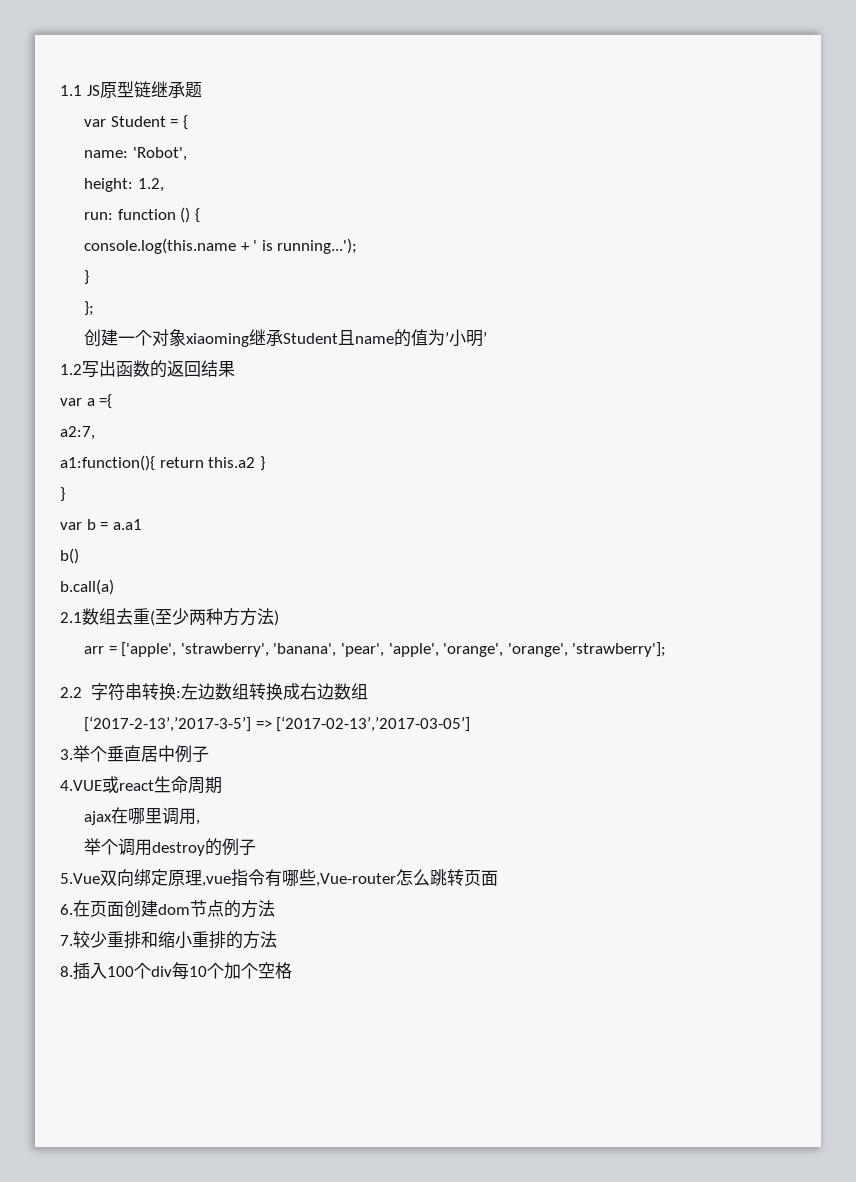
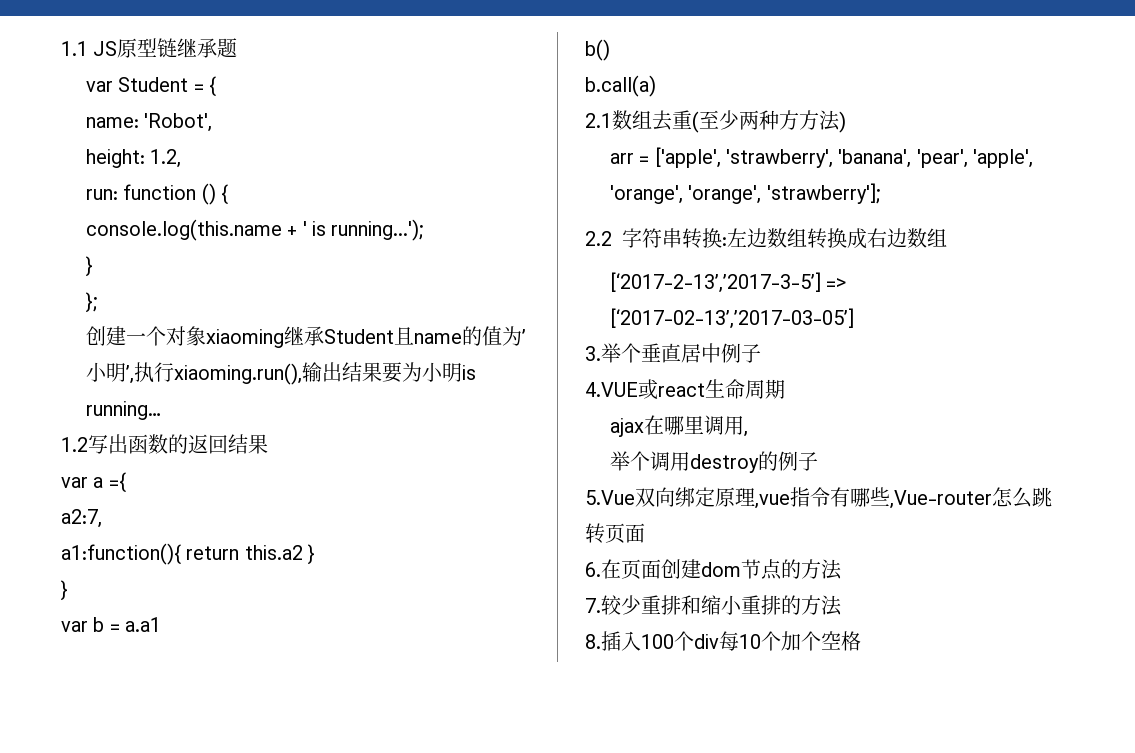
- 创建一个对象xiaoming继承Student且name的值为’小明’
+ 创建一个对象xiaoming继承Student且name的值为’小明’,执行xiaoming.run(),输出结果要为小明is running…

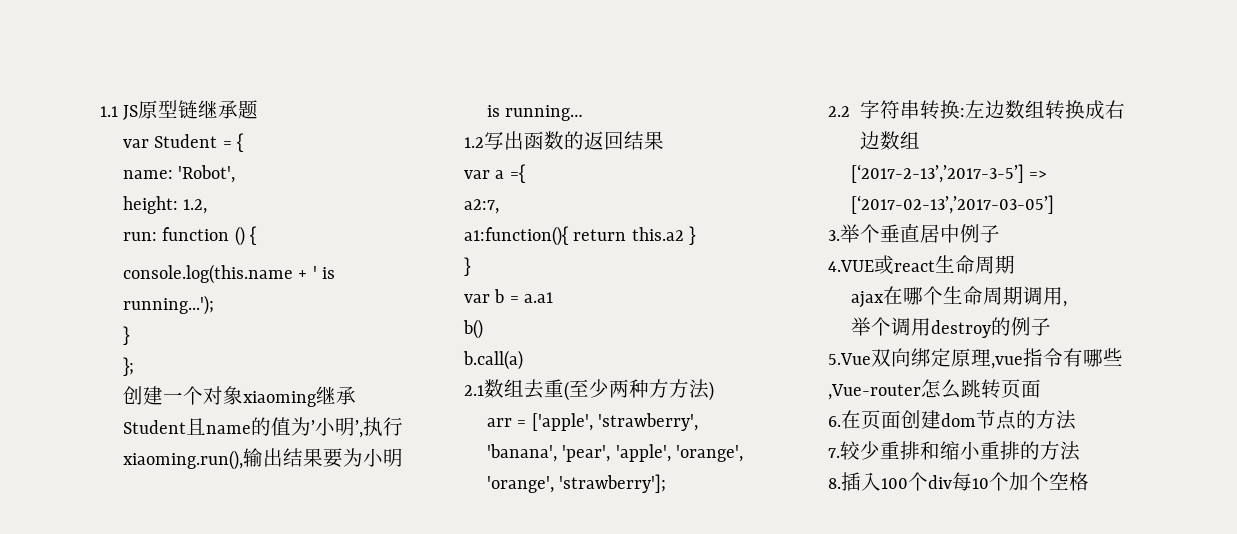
- ajax在哪里调用,
+ ajax在哪个生命周期调用,

